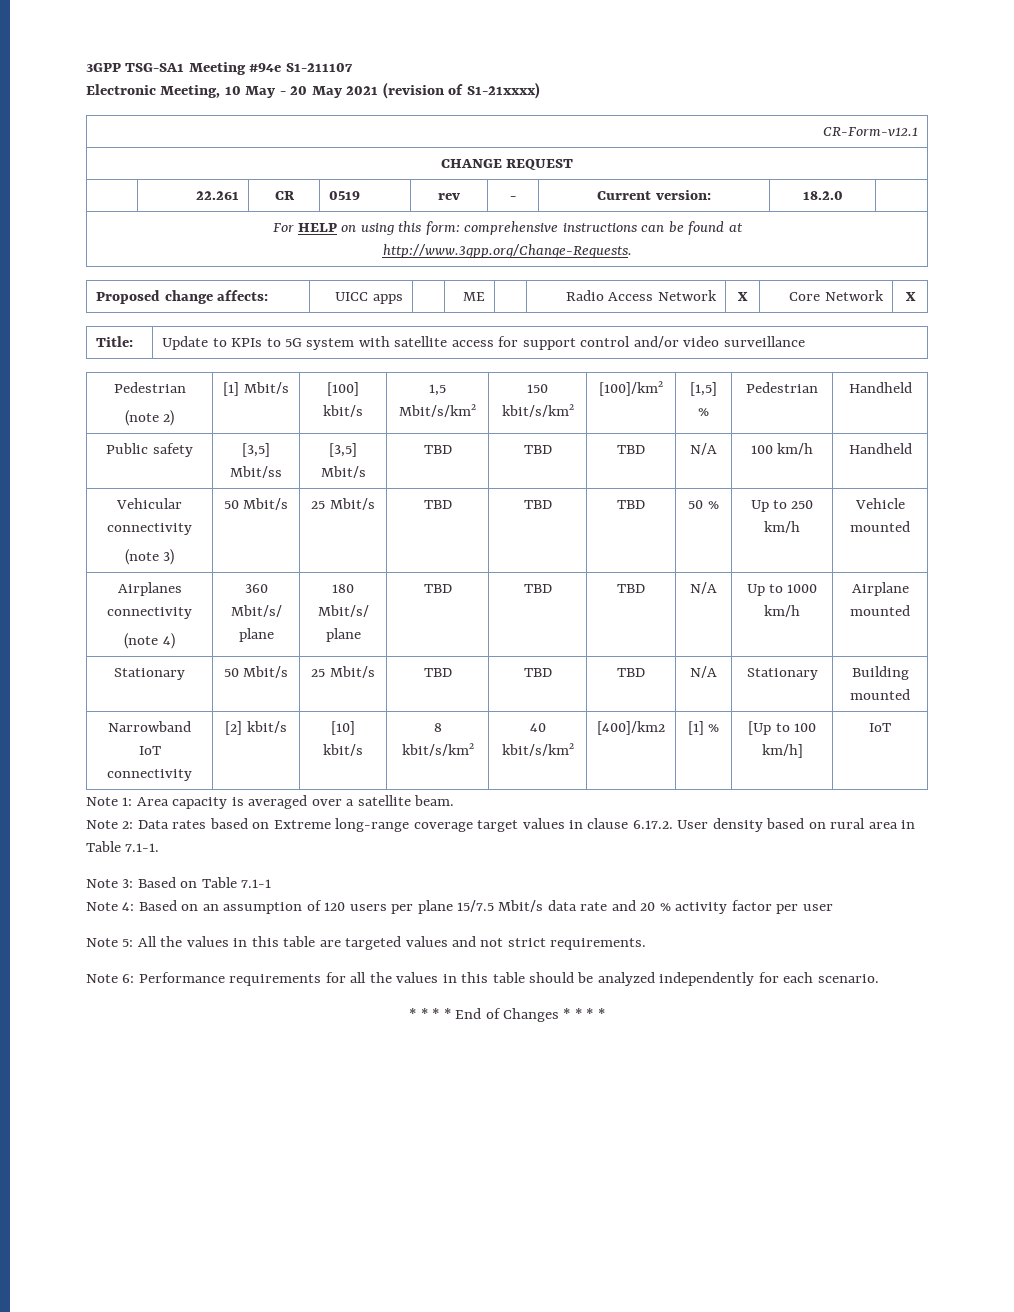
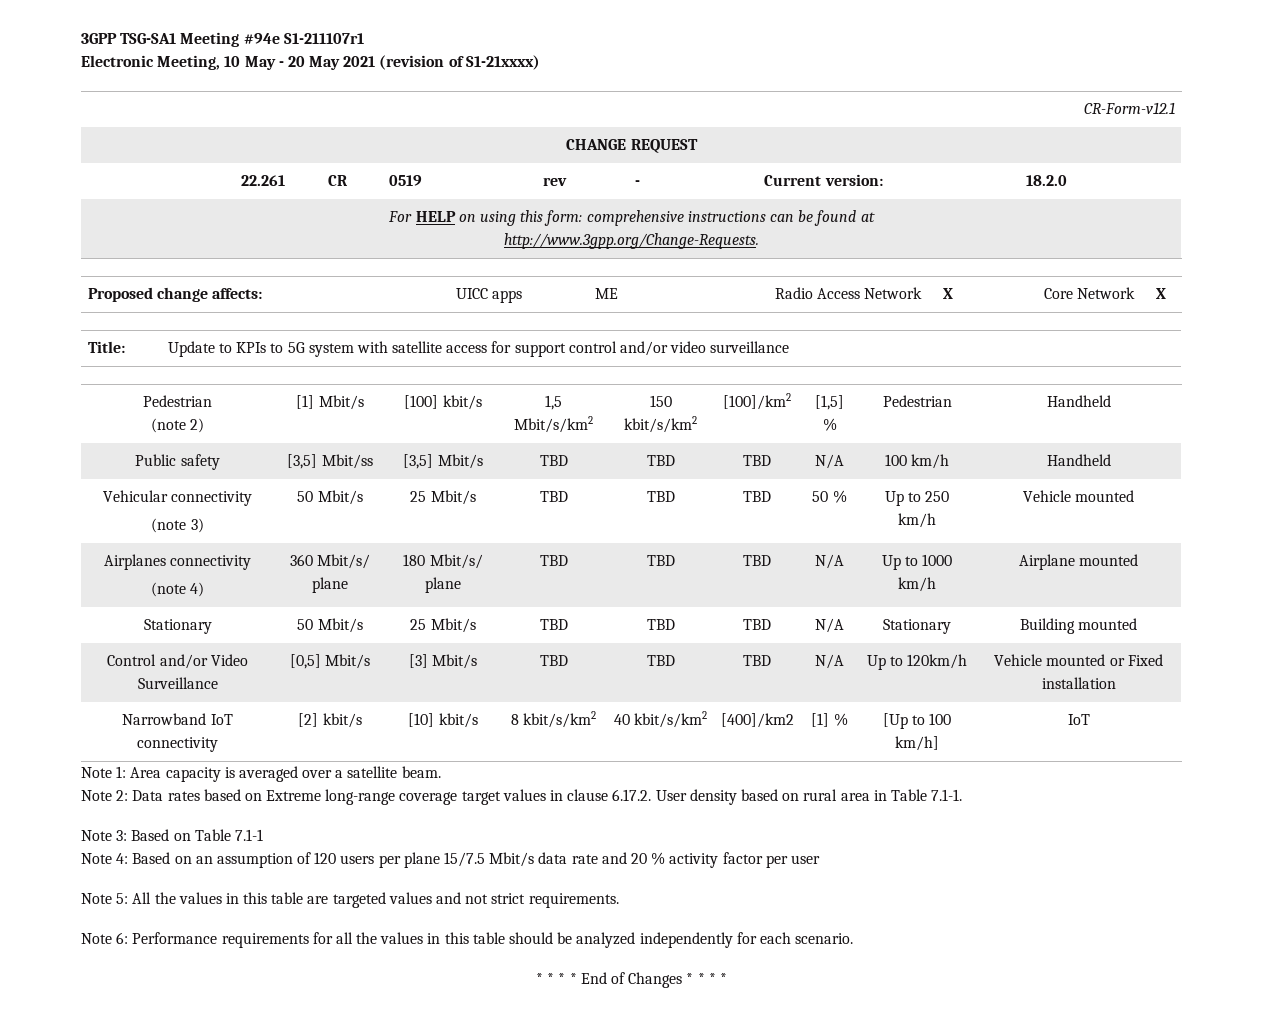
- 3GPP TSG-SA1 Meeting #94e S1-211107
+ 3GPP TSG-SA1 Meeting #94e S1-211107r1
+ Control and/or Video Surveillance | [0,5] Mbit/s | [3] Mbit/s | TBD | TBD | TBD | N/A | Up to 120km/h | Vehicle mounted or Fixed installation

